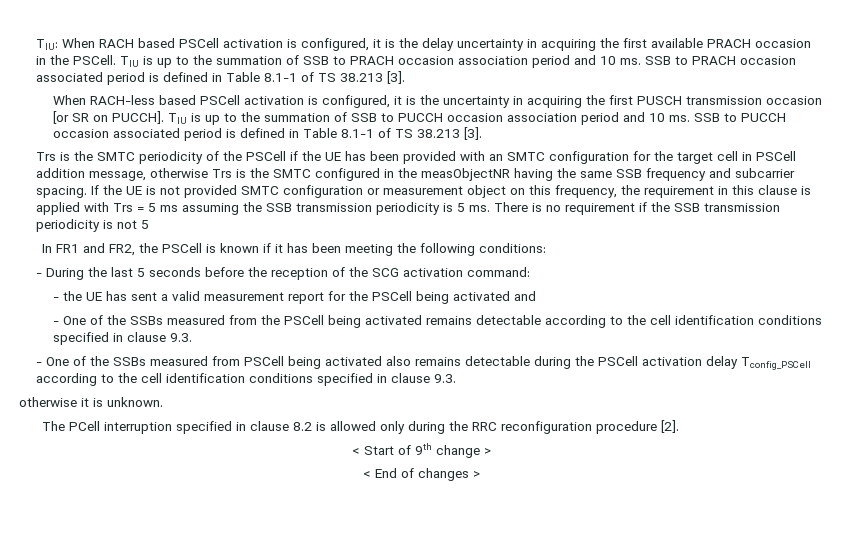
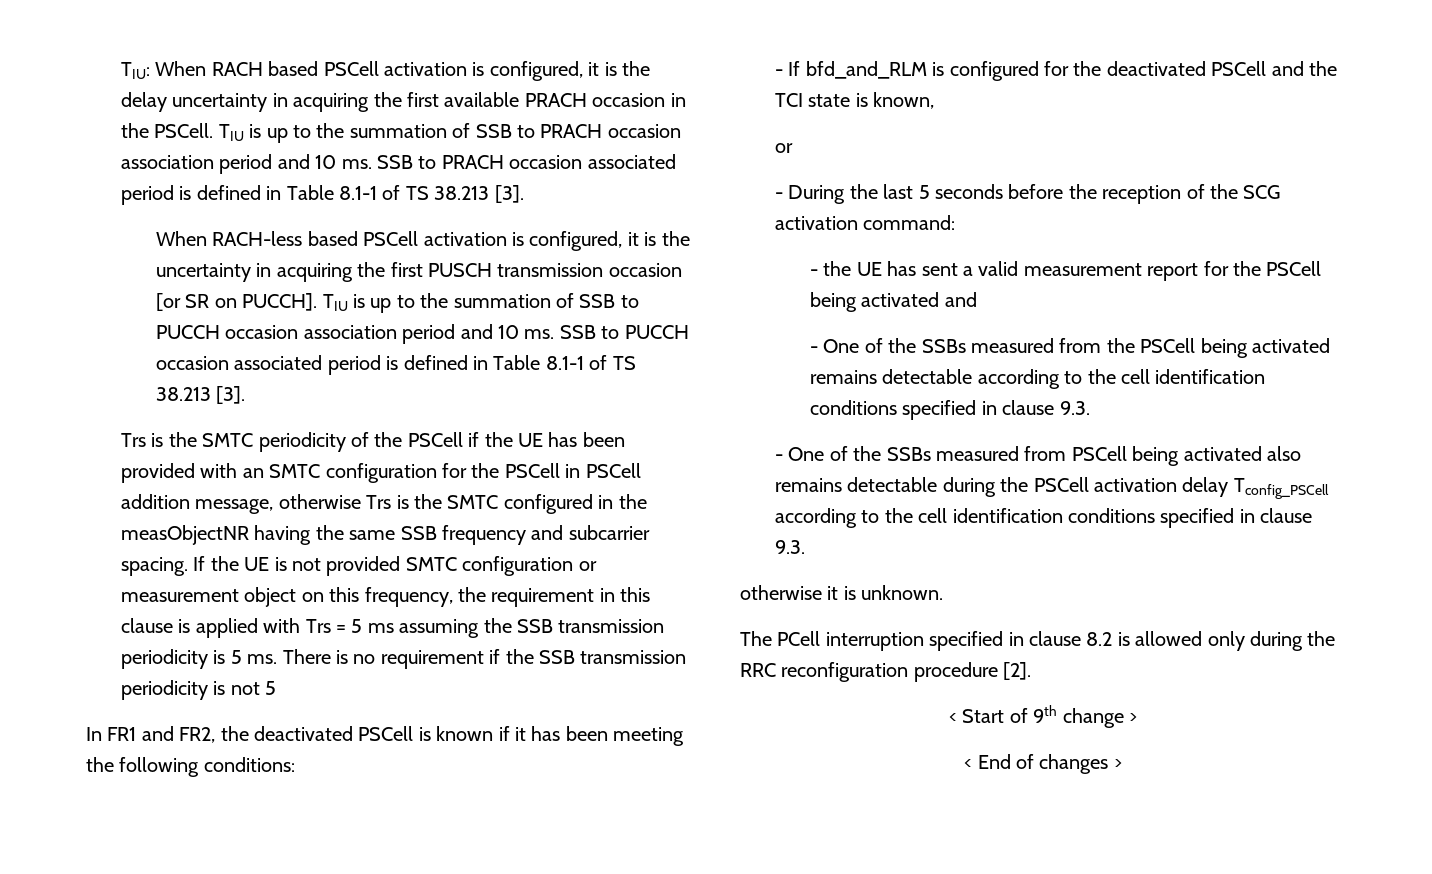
- Trs is the SMTC periodicity of the PSCell if the UE has been provided with an SMTC configuration for the target cell in PSCell addition message, otherwise Trs is the SMTC configured in the measObjectNR having the same SSB frequency and subcarrier spacing.
+ Trs is the SMTC periodicity of the PSCell if the UE has been provided with an SMTC configuration for the PSCell in PSCell addition message, otherwise Trs is the SMTC configured in the measObjectNR having the same SSB frequency and subcarrier spacing.
- In FR1 and FR2, the PSCell is known if it has been meeting the following conditions:
+ In FR1 and FR2, the deactivated PSCell is known if it has been meeting the following conditions:
+ - If bfd_and_RLM is configured for the deactivated PSCell and the TCI state is known,
+ or

